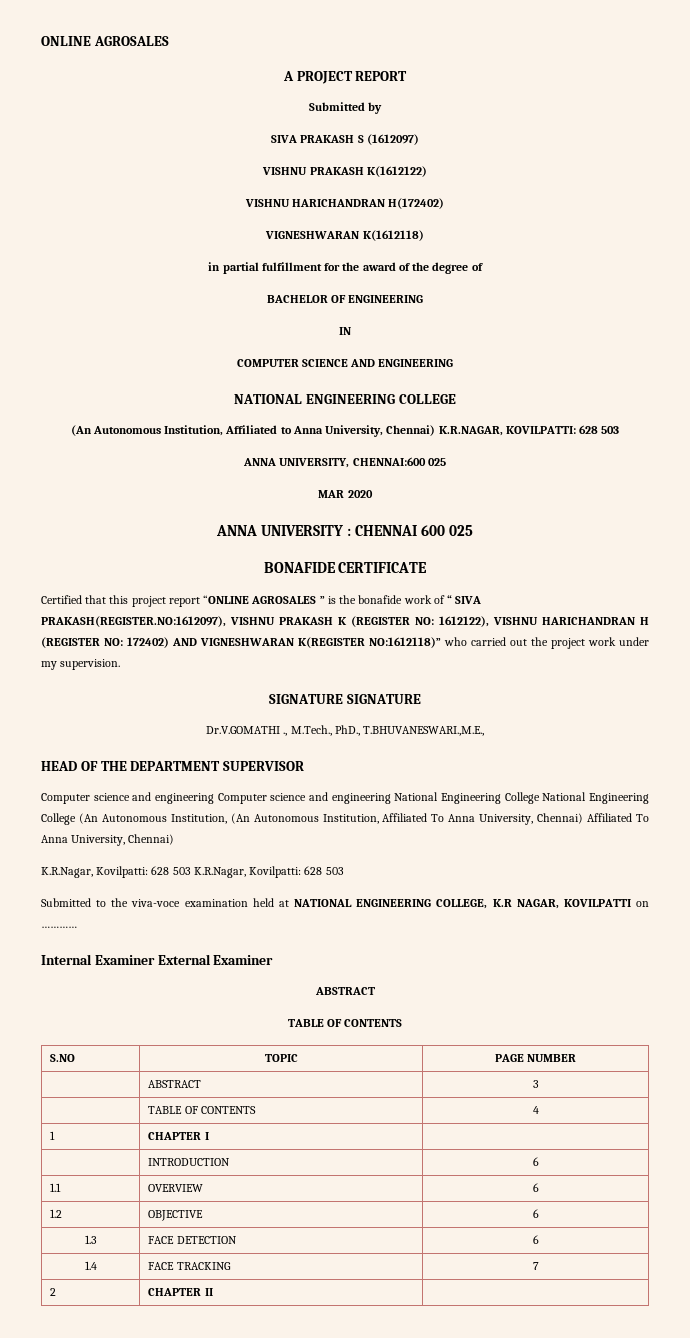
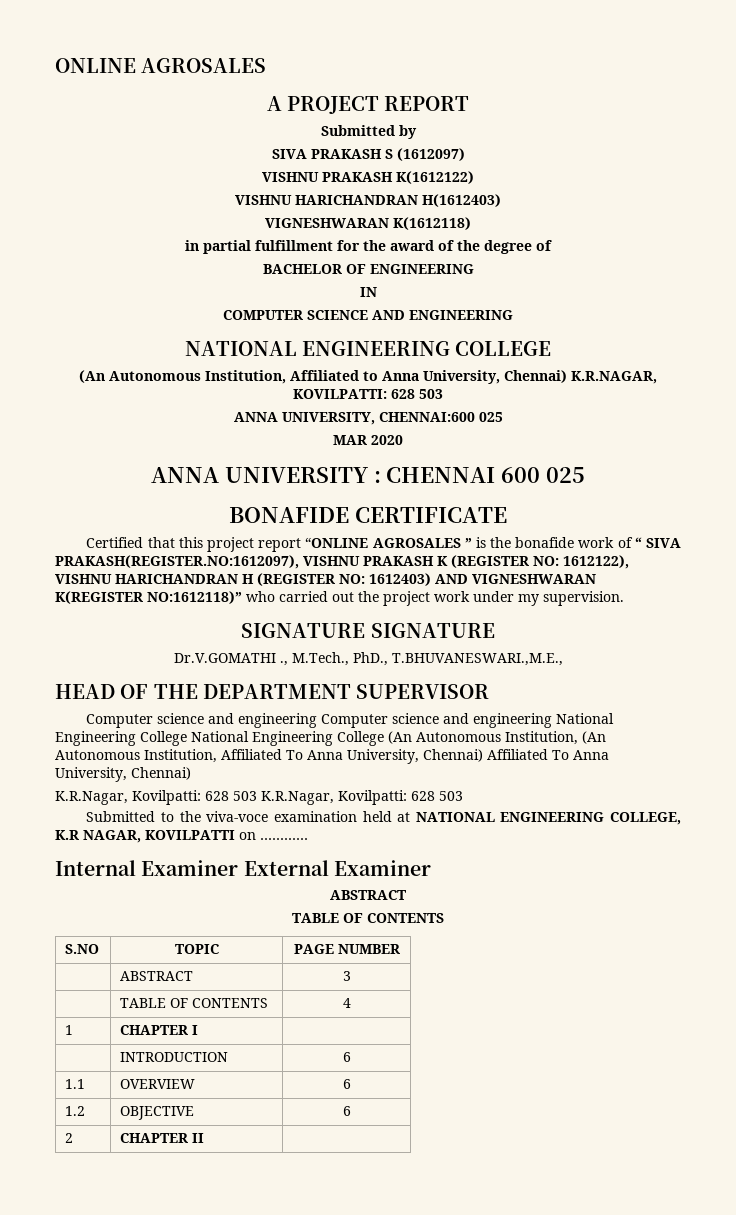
- VISHNU HARICHANDRAN H(172402)
+ VISHNU HARICHANDRAN H(1612403)
- Certified that this project report “ONLINE AGROSALES ” is the bonafide work of “ SIVA PRAKASH(REGISTER.NO:1612097), VISHNU PRAKASH K (REGISTER NO: 1612122), VISHNU HARICHANDRAN H (REGISTER NO: 172402) AND VIGNESHWARAN K(REGISTER NO:1612118)” who carried out the project work under my supervision.
+ Certified that this project report “ONLINE AGROSALES ” is the bonafide work of “ SIVA PRAKASH(REGISTER.NO:1612097), VISHNU PRAKASH K (REGISTER NO: 1612122), VISHNU HARICHANDRAN H (REGISTER NO: 1612403) AND VIGNESHWARAN K(REGISTER NO:1612118)” who carried out the project work under my supervision.
- 1.3 | FACE DETECTION | 6
- 1.4 | FACE TRACKING | 7

